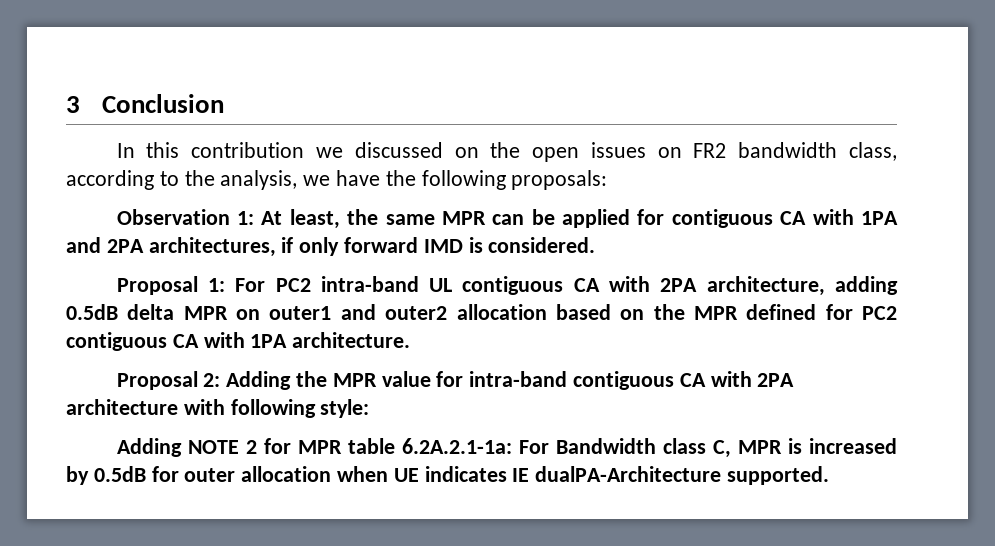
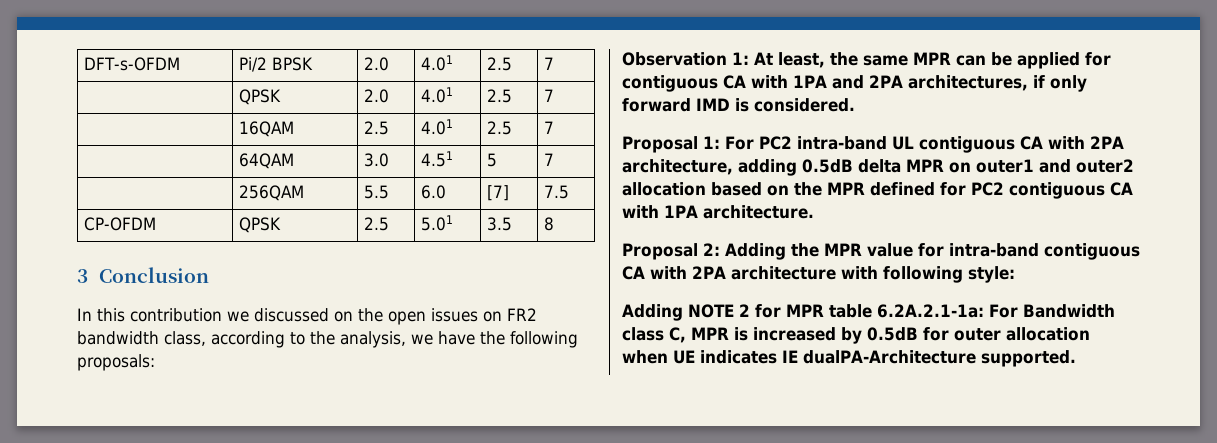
+ DFT-s-OFDM | Pi/2 BPSK | 2.0 | 4.01 | 2.5 | 7
+ | QPSK | 2.0 | 4.01 | 2.5 | 7
+ | 16QAM | 2.5 | 4.01 | 2.5 | 7
+ | 64QAM | 3.0 | 4.51 | 5 | 7
+ | 256QAM | 5.5 | 6.0 | [7] | 7.5
+ CP-OFDM | QPSK | 2.5 | 5.01 | 3.5 | 8

